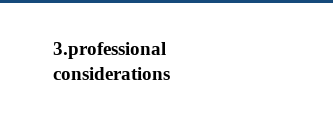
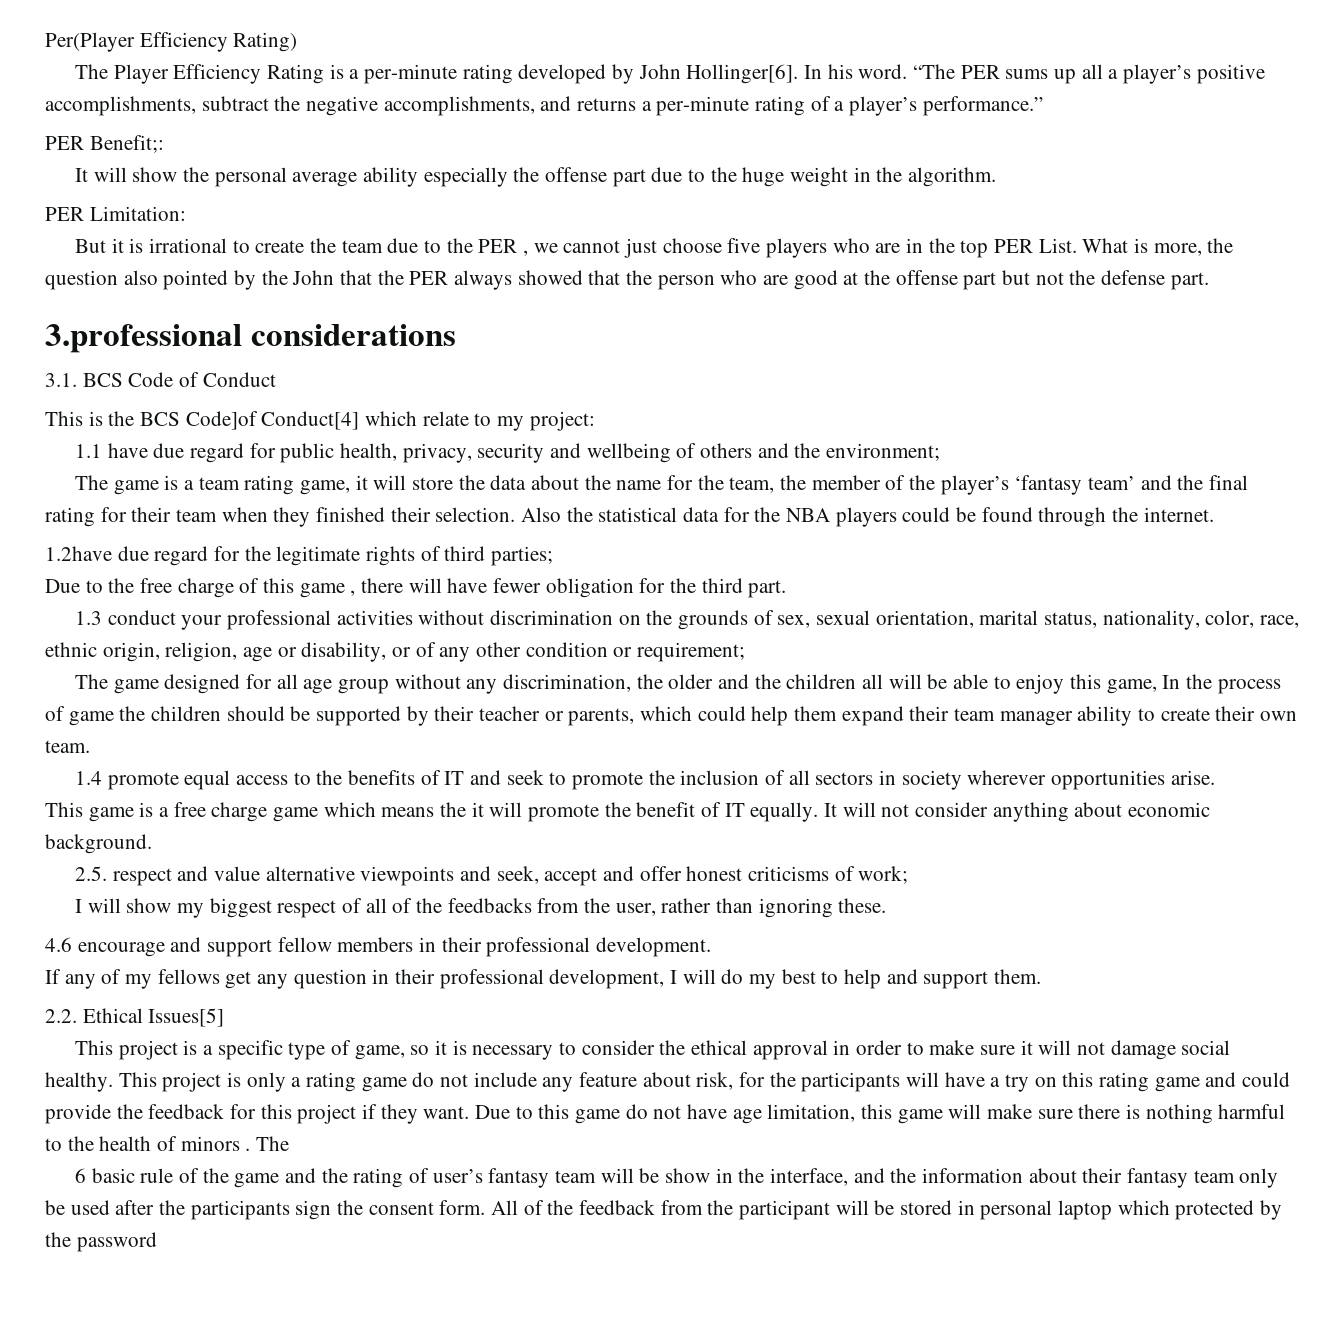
+ Per(Player Efficiency Rating)
+ The Player Efficiency Rating is a per-minute rating developed by John Hollinger[6]. In his word. “The PER sums up all a player’s positive accomplishments, subtract the negative accomplishments, and returns a per-minute rating of a player’s performance.”
+ PER Benefit;:
+ It will show the personal average ability especially the offense part due to the huge weight in the algorithm.
+ PER Limitation:
+ But it is irrational to create the team due to the PER , we cannot just choose five players who are in the top PER List. What is more, the question also pointed by the John that the PER always showed that the person who are good at the offense part but not the defense part.
  3.professional considerations
+ 3.1. BCS Code of Conduct
+ This is the BCS Code]of Conduct[4] which relate to my project:
+ 1.1 have due regard for public health, privacy, security and wellbeing of others and the environment;
+ The game is a team rating game, it will store the data about the name for the team, the member of the player’s ‘fantasy team’ and the final rating for their team when they finished their selection. Also the statistical data for the NBA players could be found through the internet.
+ 1.2have due regard for the legitimate rights of third parties;
+ Due to the free charge of this game , there will have fewer obligation for the third part.
+ 1.3 conduct your professional activities without discrimination on the grounds of sex, sexual orientation, marital status, nationality, color, race, ethnic origin, religion, age or disability, or of any other condition or requirement;
+ The game designed for all age group without any discrimination, the older and the children all will be able to enjoy this game, In the process of game the children should be supported by their teacher or parents, which could help them expand their team manager ability to create their own team.
+ 1.4 promote equal access to the benefits of IT and seek to promote the inclusion of all sectors in society wherever opportunities arise.
+ This game is a free charge game which means the it will promote the benefit of IT equally. It will not consider anything about economic background.
+ 2.5. respect and value alternative viewpoints and seek, accept and offer honest criticisms of work;
+ I will show my biggest respect of all of the feedbacks from the user, rather than ignoring these.
+ 4.6 encourage and support fellow members in their professional development.
+ If any of my fellows get any question in their professional development, I will do my best to help and support them.
+ 2.2. Ethical Issues[5]
+ This project is a specific type of game, so it is necessary to consider the ethical approval in order to make sure it will not damage social healthy. This project is only a rating game do not include any feature about risk, for the participants will have a try on this rating game and could provide the feedback for this project if they want. Due to this game do not have age limitation, this game will make sure there is nothing harmful to the health of minors . The
+ 6 basic rule of the game and the rating of user’s fantasy team will be show in the interface, and the information about their fantasy team only be used after the participants sign the consent form. All of the feedback from the participant will be stored in personal laptop which protected by the password

